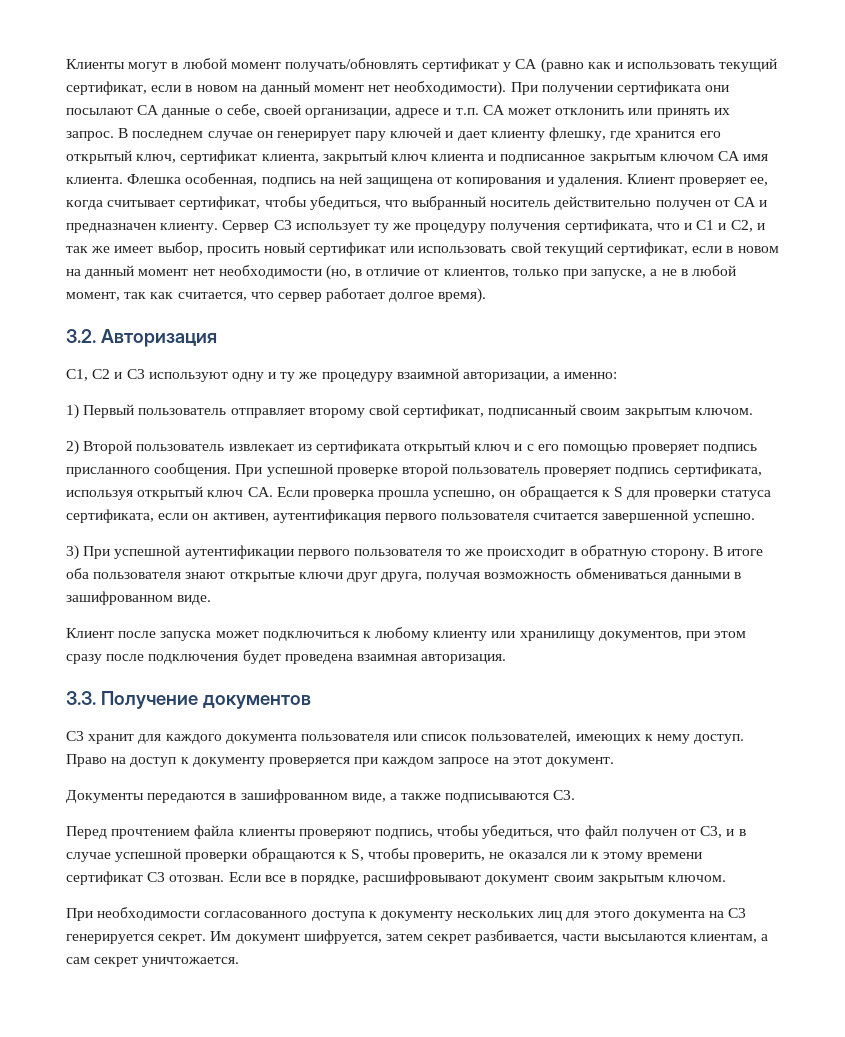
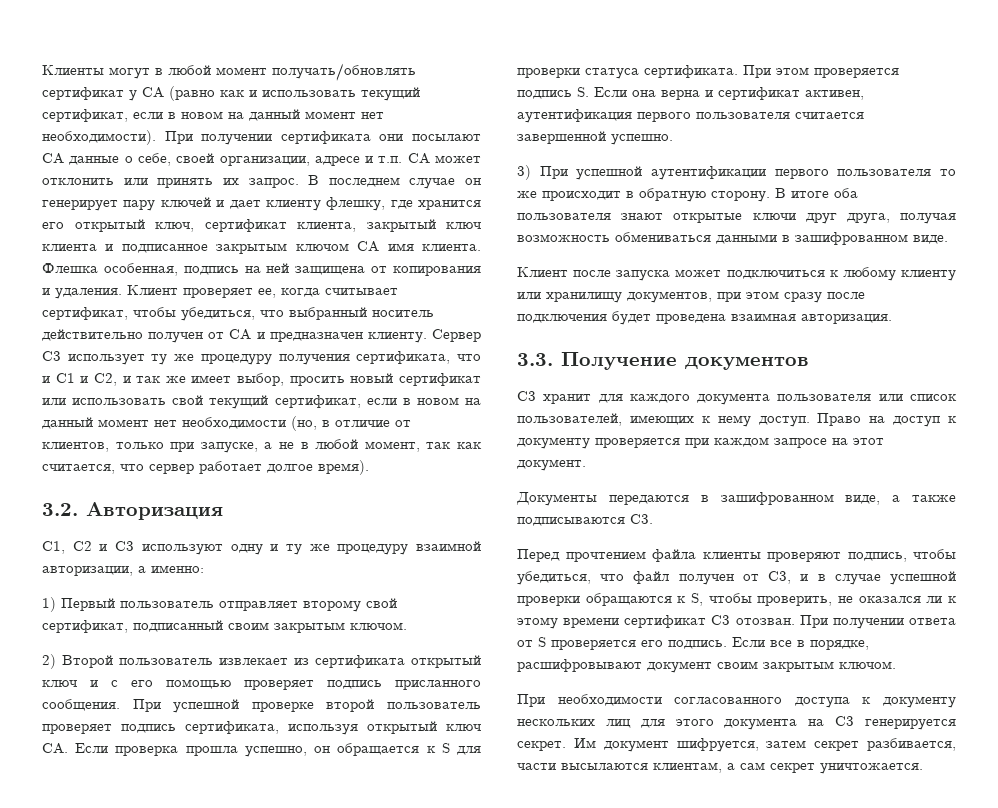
- При успешной проверке второй пользователь проверяет подпись сертификата, используя открытый ключ СА. Если проверка прошла успешно, он обращается к S для проверки статуса сертификата, если он активен, аутентификация первого пользователя считается завершенной успешно.
+ При успешной проверке второй пользователь проверяет подпись сертификата, используя открытый ключ СА. Если проверка прошла успешно, он обращается к S для проверки статуса сертификата. При этом проверяется подпись S. Если она верна и сертификат активен, аутентификация первого пользователя считается завершенной успешно.
+ При получении ответа от S проверяется его подпись.

